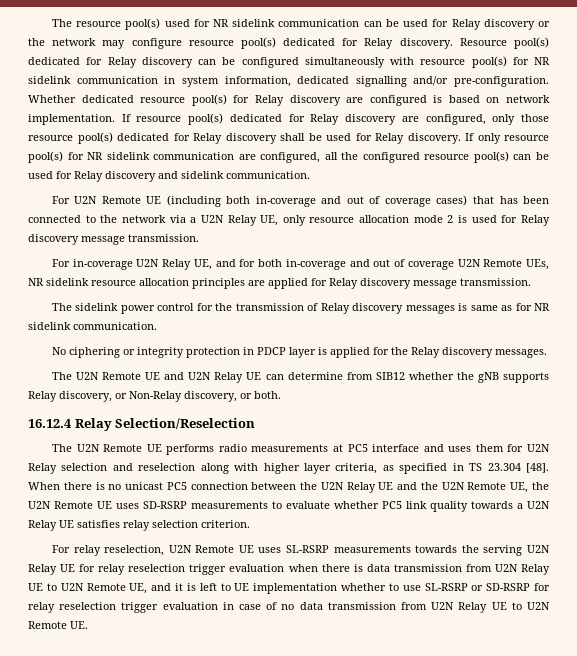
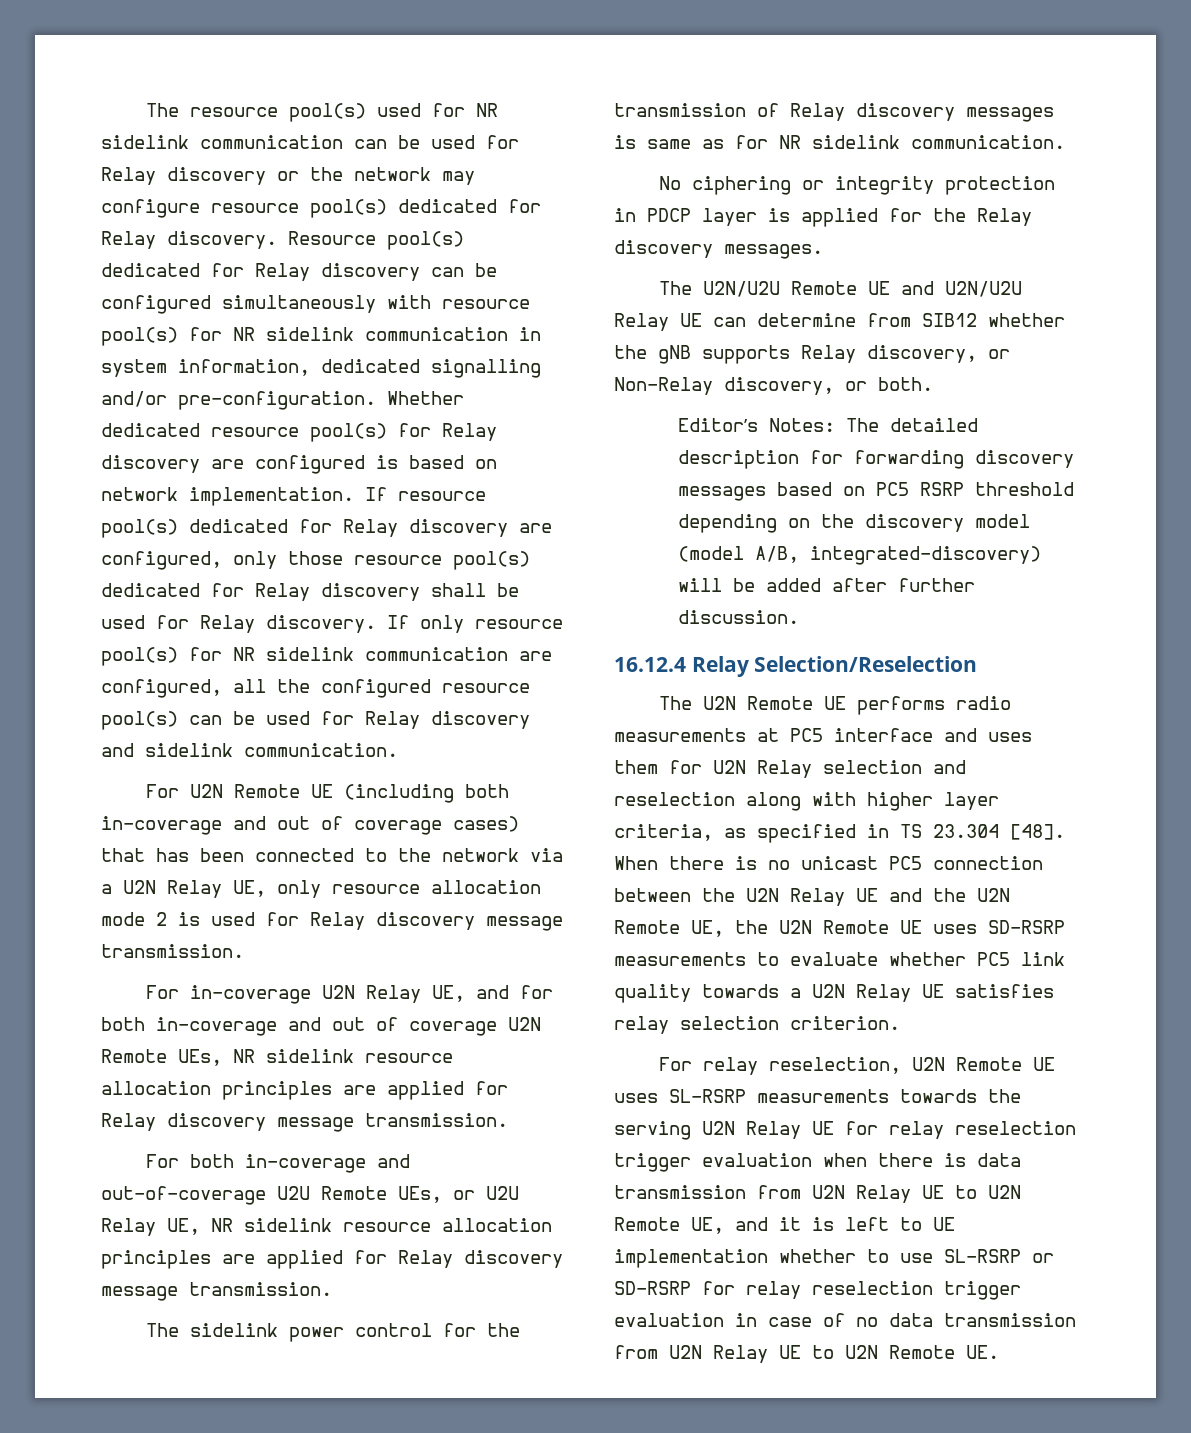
+ For both in-coverage and out-of-coverage U2U Remote UEs, or U2U Relay UE, NR sidelink resource allocation principles are applied for Relay discovery message transmission.
- The U2N Remote UE and U2N Relay UE can determine from SIB12 whether the gNB supports Relay discovery, or Non-Relay discovery, or both.
+ The U2N/U2U Remote UE and U2N/U2U Relay UE can determine from SIB12 whether the gNB supports Relay discovery, or Non-Relay discovery, or both.
+ Editor’s Notes: The detailed description for forwarding discovery messages based on PC5 RSRP threshold depending on the discovery model (model A/B, integrated-discovery) will be added after further discussion.

